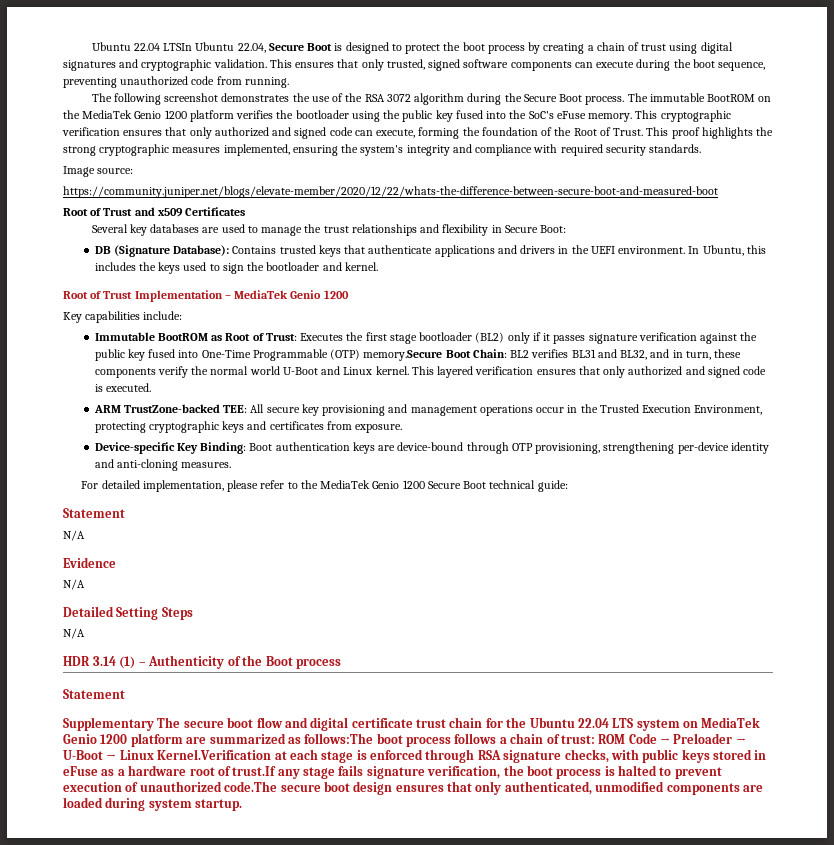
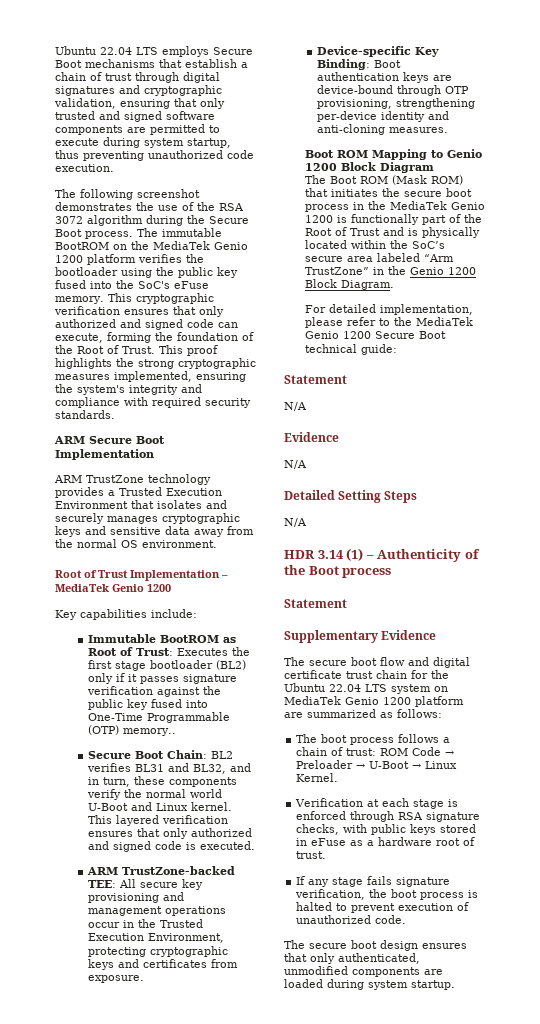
- Ubuntu 22.04 LTSIn Ubuntu 22.04, Secure Boot is designed to protect the boot process by creating a chain of trust using digital signatures and cryptographic validation. This ensures that only trusted, signed software components can execute during the boot sequence, preventing unauthorized code from running.
+ Ubuntu 22.04 LTS employs Secure Boot mechanisms that establish a chain of trust through digital signatures and cryptographic validation, ensuring that only trusted and signed software components are permitted to execute during system startup, thus preventing unauthorized code execution.
- Image source:
- https://community.juniper.net/blogs/elevate-member/2020/12/22/whats-the-difference-between-secure-boot-and-measured-boot
- Root of Trust and x509 Certificates
- Several key databases are used to manage the trust relationships and flexibility in Secure Boot:
- DB (Signature Database): Contains trusted keys that authenticate applications and drivers in the UEFI environment. In Ubuntu, this includes the keys used to sign the bootloader and kernel.
+ ARM Secure Boot Implementation
+ ARM TrustZone technology provides a Trusted Execution Environment that isolates and securely manages cryptographic keys and sensitive data away from the normal OS environment.
- Immutable BootROM as Root of Trust: Executes the first stage bootloader (BL2) only if it passes signature verification against the public key fused into One-Time Programmable (OTP) memory.Secure Boot Chain: BL2 verifies BL31 and BL32, and in turn, these components verify the normal world U-Boot and Linux kernel.
+ Immutable BootROM as Root of Trust: Executes the first stage bootloader (BL2) only if it passes signature verification against the public key fused into One-Time Programmable (OTP) memory..
+ Secure Boot Chain: BL2 verifies BL31 and BL32, and in turn, these components verify the normal world U-Boot and Linux kernel.
+ Boot ROM Mapping to Genio 1200 Block Diagram
+ The Boot ROM (Mask ROM) that initiates the secure boot process in the MediaTek Genio 1200 is functionally part of the Root of Trust and is physically located within the SoC’s secure area labeled “Arm TrustZone” in the Genio 1200 Block Diagram.
- Supplementary The secure boot flow and digital certificate trust chain for the Ubuntu 22.04 LTS system on MediaTek Genio 1200 platform are summarized as follows:The boot process follows a chain of trust:
+ Supplementary Evidence
+ The secure boot flow and digital certificate trust chain for the Ubuntu 22.04 LTS system on MediaTek Genio 1200 platform are summarized as follows:
+ The boot process follows a chain of trust:
- ROM Code → Preloader → U-Boot → Linux Kernel.Verification at each stage is enforced through RSA signature checks, with public keys stored in eFuse as a hardware root of trust.If any stage fails signature verification, the boot process is halted to prevent execution of unauthorized code.The secure boot design ensures that only authenticated, unmodified components are loaded during system startup.
+ ROM Code → Preloader → U-Boot → Linux Kernel.
+ Verification at each stage is enforced through RSA signature checks, with public keys stored in eFuse as a hardware root of trust.
+ If any stage fails signature verification, the boot process is halted to prevent execution of unauthorized code.
+ The secure boot design ensures that only authenticated, unmodified components are loaded during system startup.

